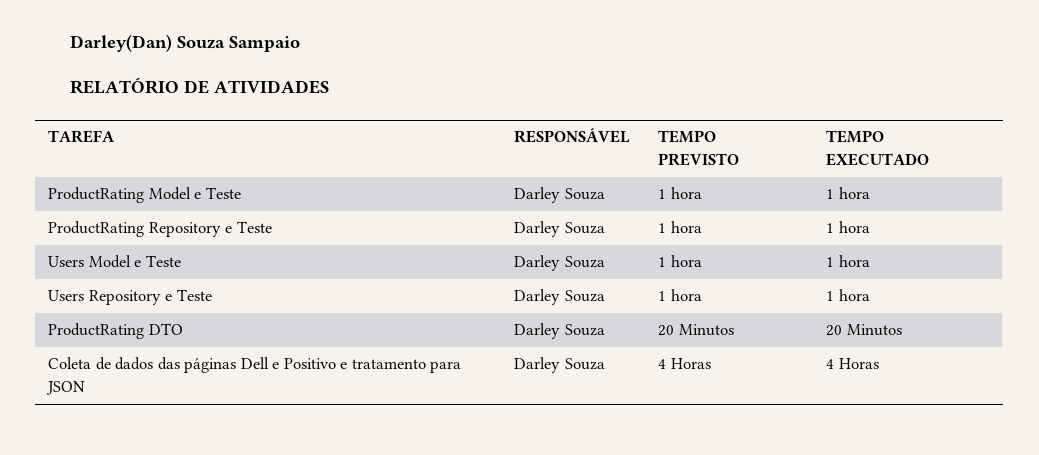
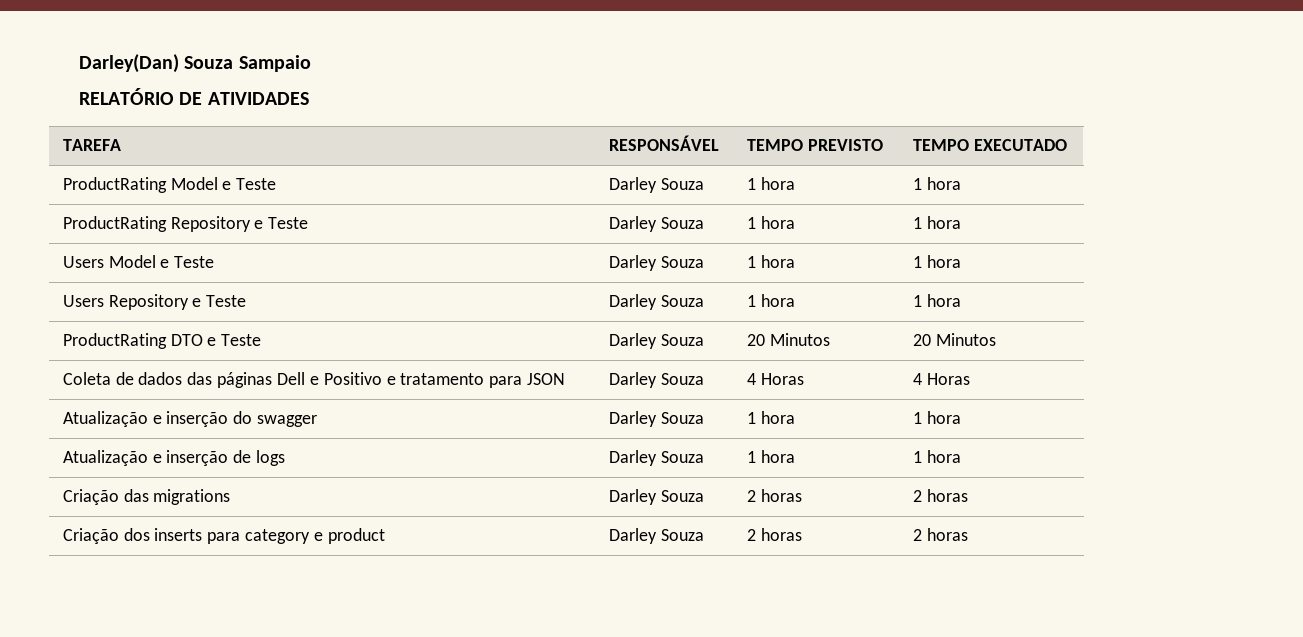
- ProductRating DTO | Darley Souza | 20 Minutos | 20 Minutos
+ ProductRating DTO e Teste | Darley Souza | 20 Minutos | 20 Minutos
+ Atualização e inserção do swagger | Darley Souza | 1 hora | 1 hora
+ Atualização e inserção de logs | Darley Souza | 1 hora | 1 hora
+ Criação das migrations | Darley Souza | 2 horas | 2 horas
+ Criação dos inserts para category e product | Darley Souza | 2 horas | 2 horas

